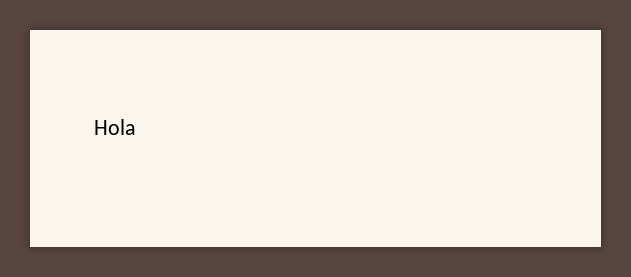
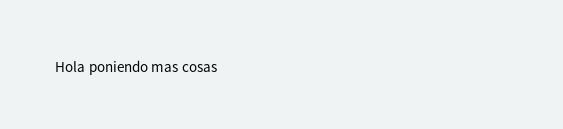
- Hola
+ Hola poniendo mas cosas

